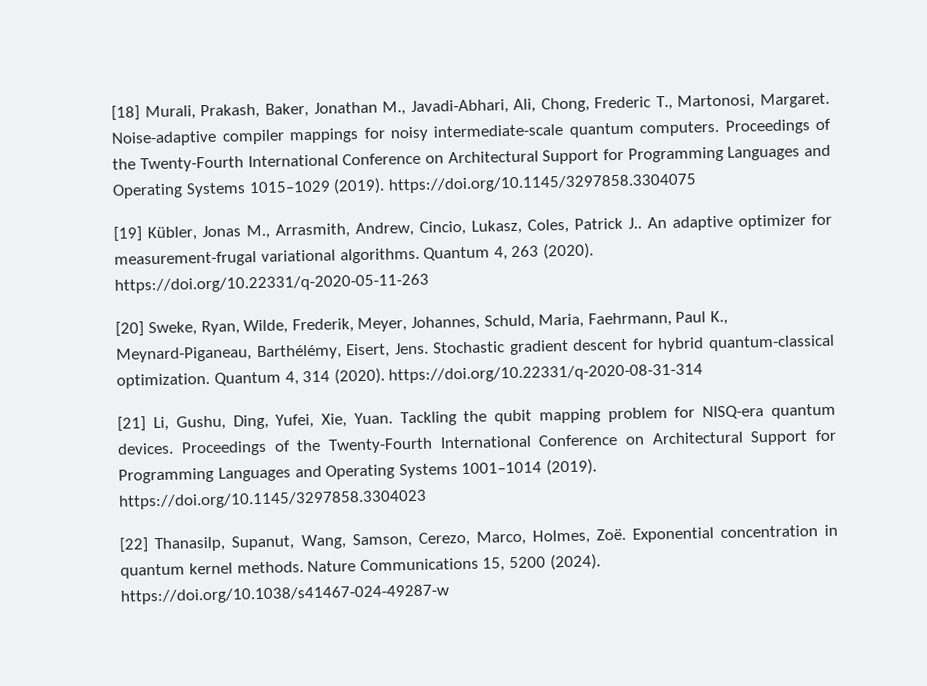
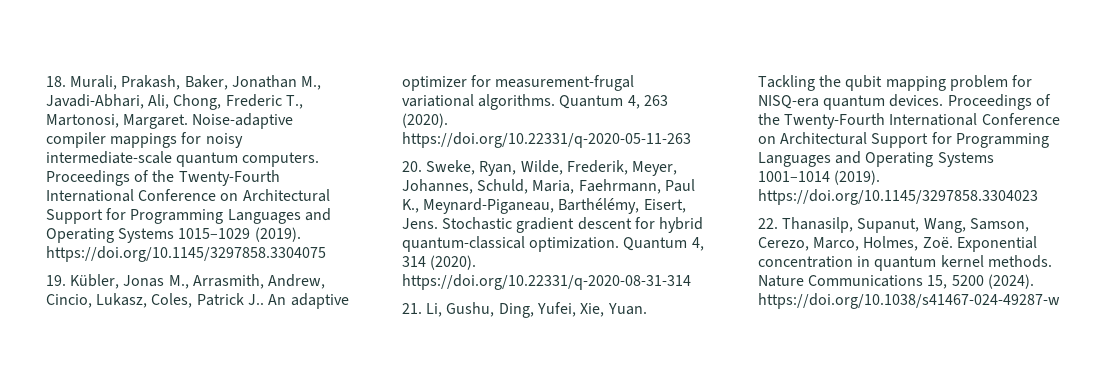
- [18] Murali, Prakash, Baker, Jonathan M., Javadi-Abhari, Ali, Chong, Frederic T., Martonosi, Margaret.
+ 18. Murali, Prakash, Baker, Jonathan M., Javadi-Abhari, Ali, Chong, Frederic T., Martonosi, Margaret.
- [19] Kübler, Jonas M., Arrasmith, Andrew, Cincio, Lukasz, Coles, Patrick J..
+ 19. Kübler, Jonas M., Arrasmith, Andrew, Cincio, Lukasz, Coles, Patrick J..
- [20] Sweke, Ryan, Wilde, Frederik, Meyer, Johannes, Schuld, Maria, Faehrmann, Paul K., Meynard-Piganeau, Barthélémy, Eisert, Jens.
+ 20. Sweke, Ryan, Wilde, Frederik, Meyer, Johannes, Schuld, Maria, Faehrmann, Paul K., Meynard-Piganeau, Barthélémy, Eisert, Jens.
- [21] Li, Gushu, Ding, Yufei, Xie, Yuan.
+ 21. Li, Gushu, Ding, Yufei, Xie, Yuan.
- [22] Thanasilp, Supanut, Wang, Samson, Cerezo, Marco, Holmes, Zoë. Exponential concentration in quantum kernel methods.
+ 22. Thanasilp, Supanut, Wang, Samson, Cerezo, Marco, Holmes, Zoë. Exponential concentration in quantum kernel methods.

